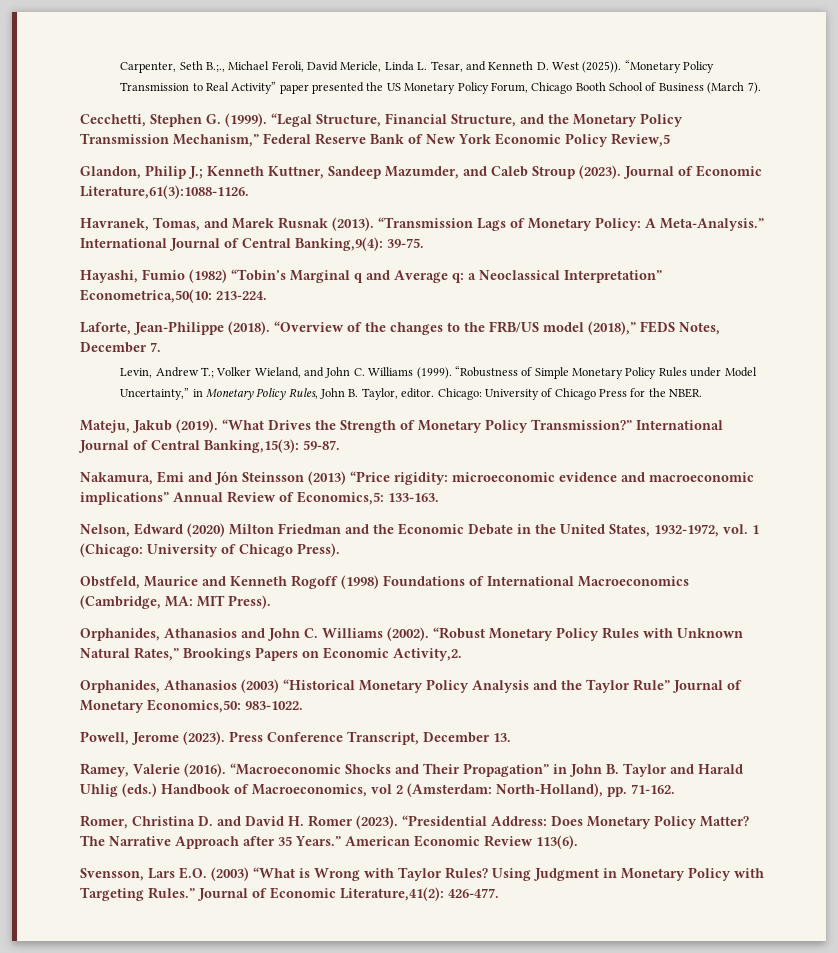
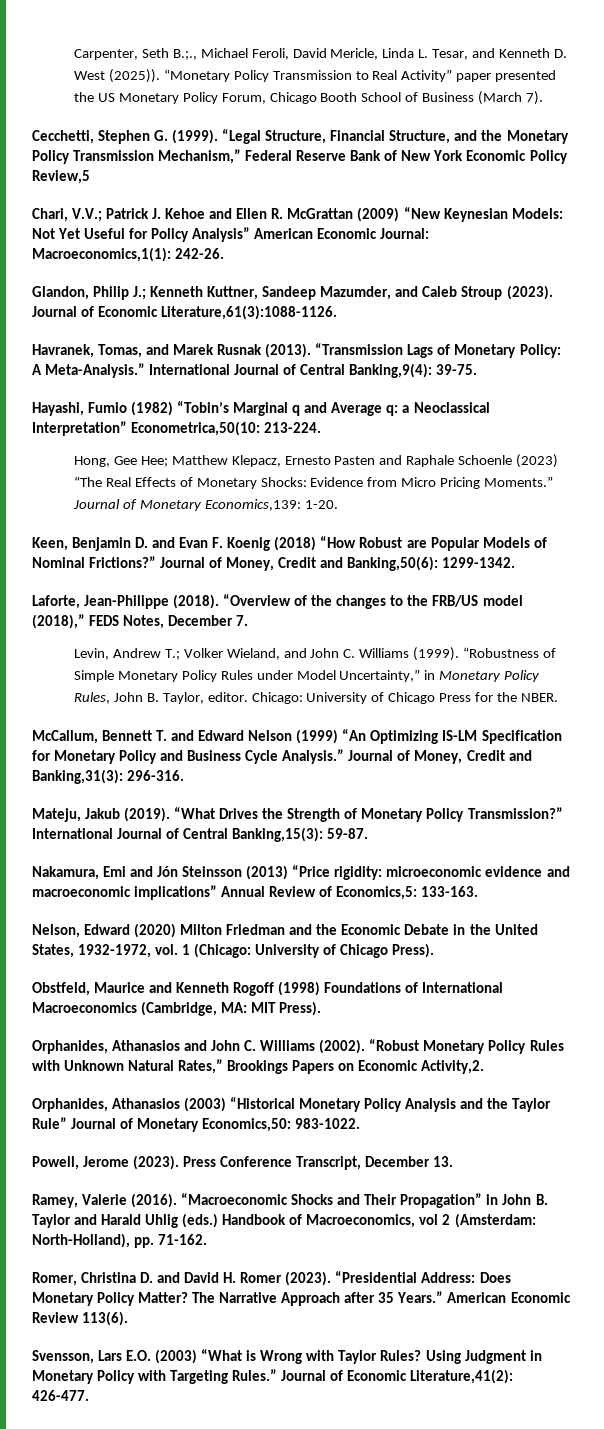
+ Chari, V.V.; Patrick J. Kehoe and Ellen R. McGrattan (2009) “New Keynesian Models: Not Yet Useful for Policy Analysis” American Economic Journal: Macroeconomics,1(1): 242-26.
+ Hong, Gee Hee; Matthew Klepacz, Ernesto Pasten and Raphale Schoenle (2023) “The Real Effects of Monetary Shocks: Evidence from Micro Pricing Moments.” Journal of Monetary Economics,139: 1-20.
+ Keen, Benjamin D. and Evan F. Koenig (2018) “How Robust are Popular Models of Nominal Frictions?” Journal of Money, Credit and Banking,50(6): 1299-1342.
+ McCallum, Bennett T. and Edward Nelson (1999) “An Optimizing IS-LM Specification for Monetary Policy and Business Cycle Analysis.” Journal of Money, Credit and Banking,31(3): 296-316.

